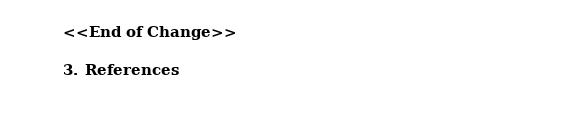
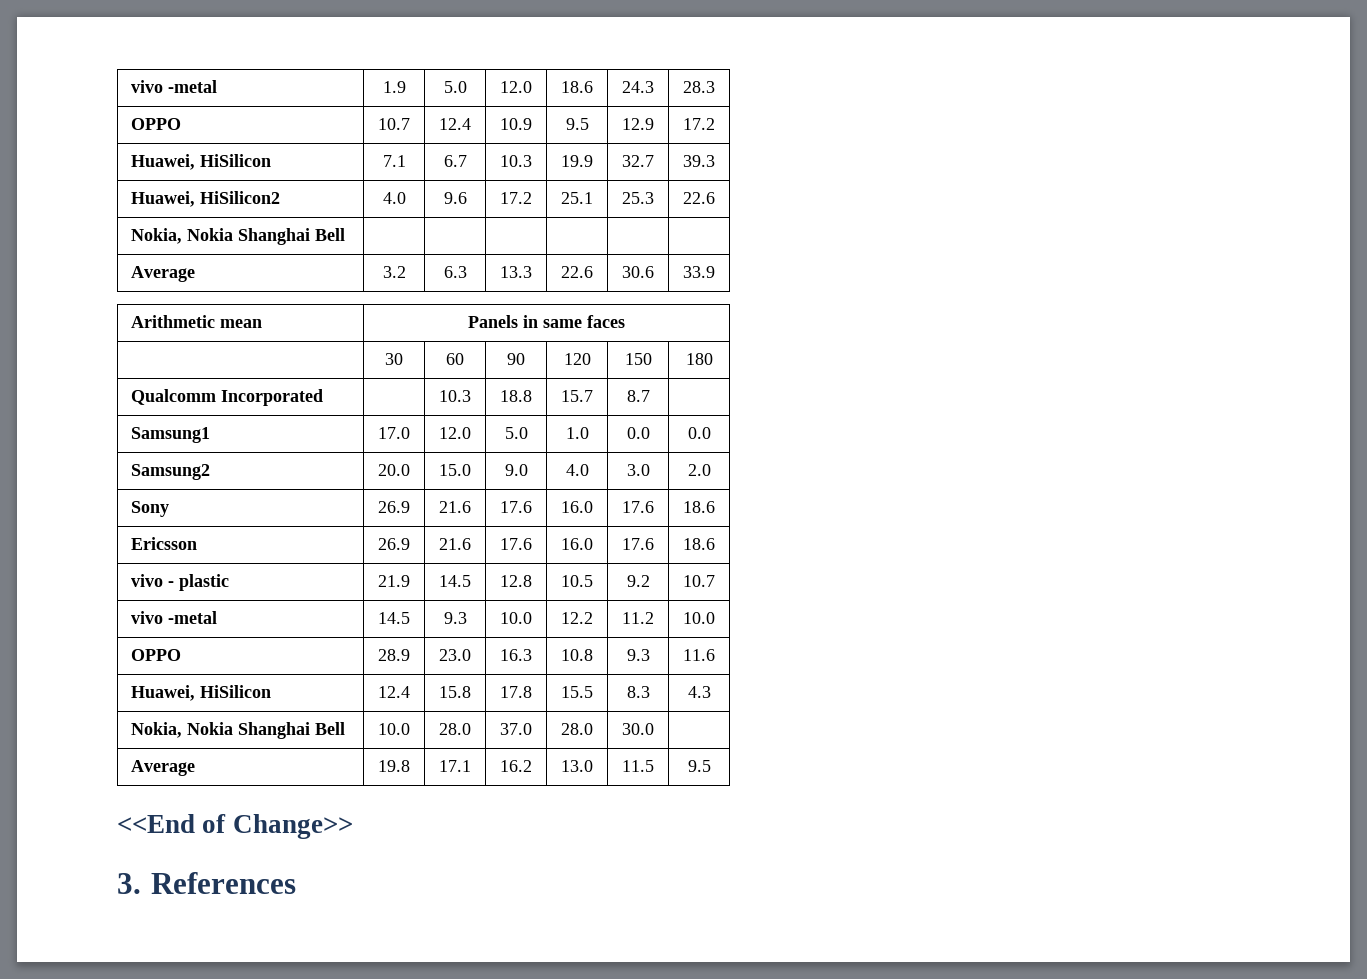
+ vivo -metal | 1.9 | 5.0 | 12.0 | 18.6 | 24.3 | 28.3
+ OPPO | 10.7 | 12.4 | 10.9 | 9.5 | 12.9 | 17.2
+ Huawei, HiSilicon | 7.1 | 6.7 | 10.3 | 19.9 | 32.7 | 39.3
+ Huawei, HiSilicon2 | 4.0 | 9.6 | 17.2 | 25.1 | 25.3 | 22.6
+ Nokia, Nokia Shanghai Bell | | | | | |
+ Average | 3.2 | 6.3 | 13.3 | 22.6 | 30.6 | 33.9
+ Arithmetic mean | Panels in same faces
+ | 30 | 60 | 90 | 120 | 150 | 180
+ Qualcomm Incorporated | | 10.3 | 18.8 | 15.7 | 8.7 |
+ Samsung1 | 17.0 | 12.0 | 5.0 | 1.0 | 0.0 | 0.0
+ Samsung2 | 20.0 | 15.0 | 9.0 | 4.0 | 3.0 | 2.0
+ Sony | 26.9 | 21.6 | 17.6 | 16.0 | 17.6 | 18.6
+ Ericsson | 26.9 | 21.6 | 17.6 | 16.0 | 17.6 | 18.6
+ vivo - plastic | 21.9 | 14.5 | 12.8 | 10.5 | 9.2 | 10.7
+ vivo -metal | 14.5 | 9.3 | 10.0 | 12.2 | 11.2 | 10.0
+ OPPO | 28.9 | 23.0 | 16.3 | 10.8 | 9.3 | 11.6
+ Huawei, HiSilicon | 12.4 | 15.8 | 17.8 | 15.5 | 8.3 | 4.3
+ Nokia, Nokia Shanghai Bell | 10.0 | 28.0 | 37.0 | 28.0 | 30.0 |
+ Average | 19.8 | 17.1 | 16.2 | 13.0 | 11.5 | 9.5

